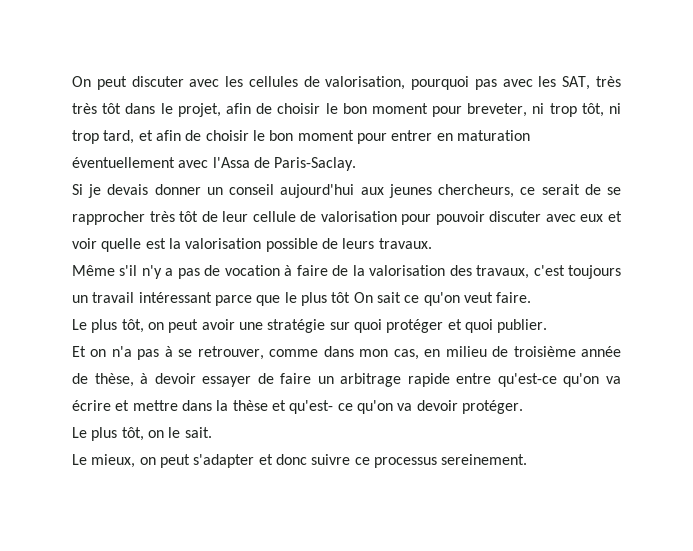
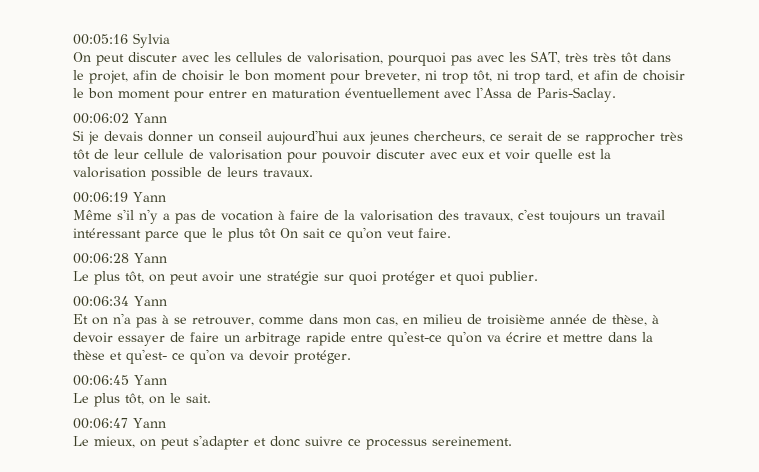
+ 00:05:16 Sylvia
+ 00:06:02 Yann
+ 00:06:19 Yann
+ 00:06:28 Yann
+ 00:06:34 Yann
+ 00:06:45 Yann
+ 00:06:47 Yann

